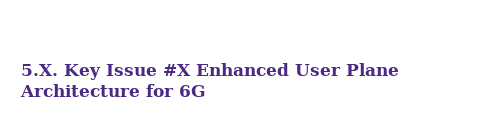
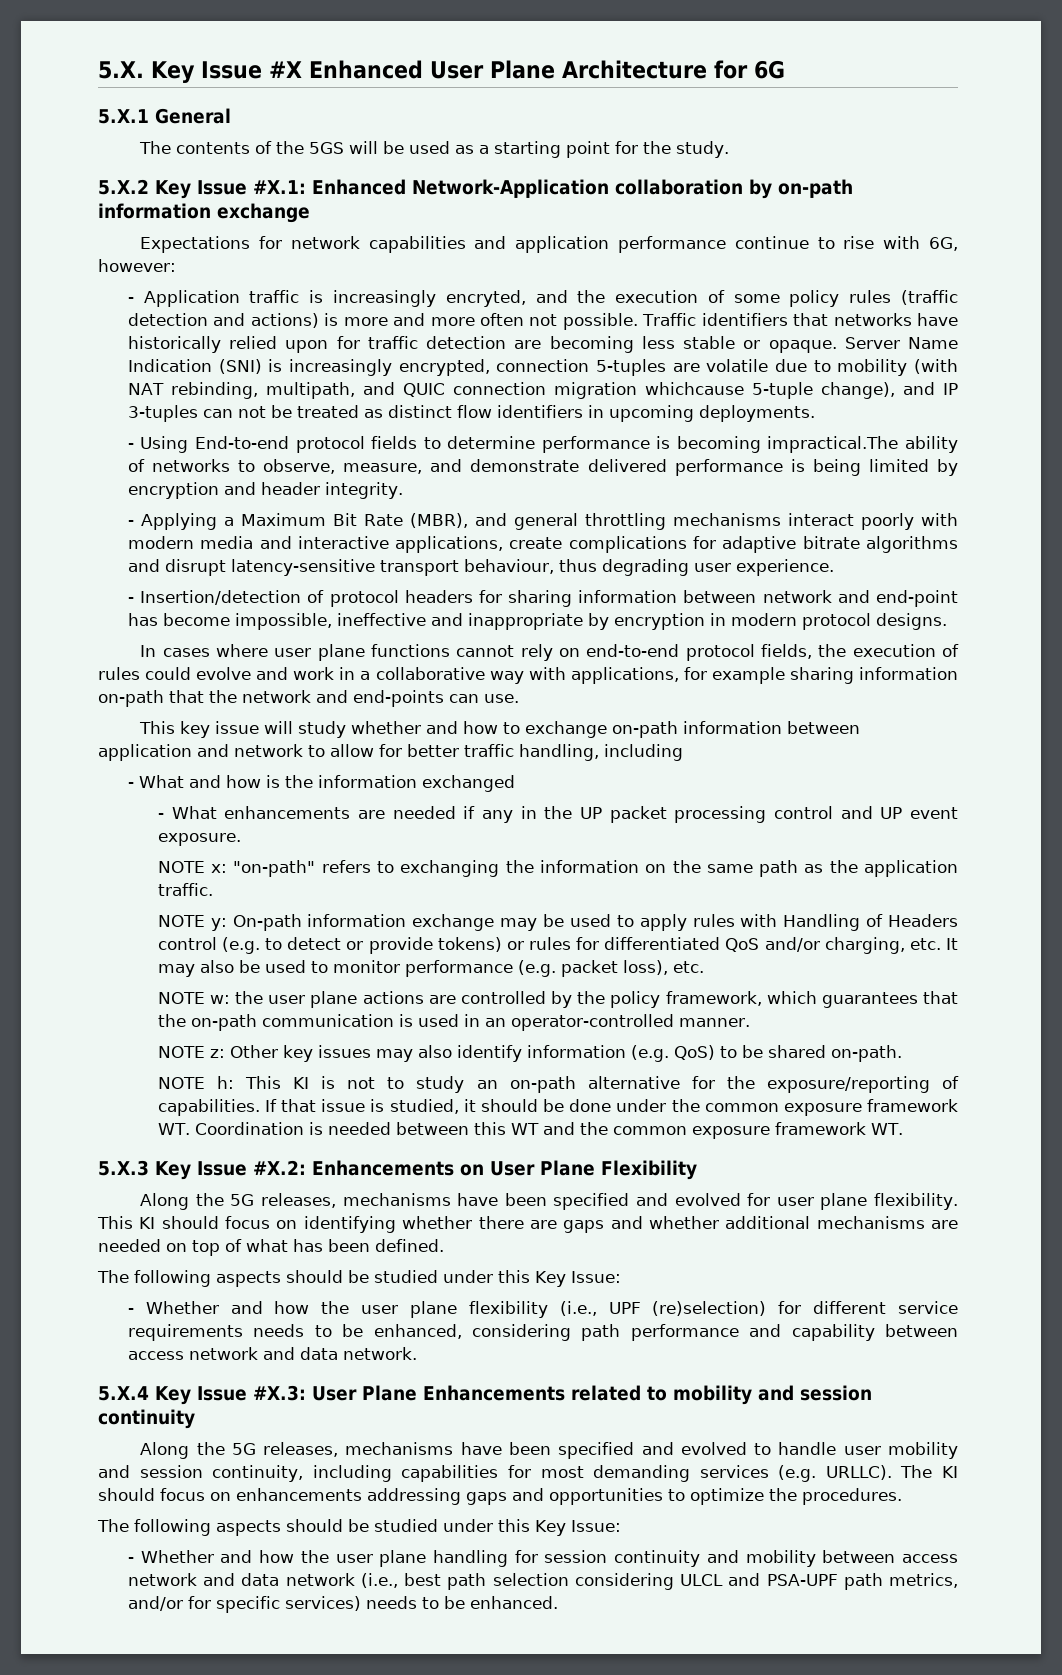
+ 5.X.1 General
+ The contents of the 5GS will be used as a starting point for the study.
+ 5.X.2 Key Issue #X.1: Enhanced Network-Application collaboration by on-path information exchange
+ Expectations for network capabilities and application performance continue to rise with 6G, however:
+ - Application traffic is increasingly encryted, and the execution of some policy rules (traffic detection and actions) is more and more often not possible. Traffic identifiers that networks have historically relied upon for traffic detection are becoming less stable or opaque. Server Name Indication (SNI) is increasingly encrypted, connection 5-tuples are volatile due to mobility (with NAT rebinding, multipath, and QUIC connection migration whichcause 5-tuple change), and IP 3-tuples can not be treated as distinct flow identifiers in upcoming deployments.
+ - Using End-to-end protocol fields to determine performance is becoming impractical.The ability of networks to observe, measure, and demonstrate delivered performance is being limited by encryption and header integrity.
+ - Applying a Maximum Bit Rate (MBR), and general throttling mechanisms interact poorly with modern media and interactive applications, create complications for adaptive bitrate algorithms and disrupt latency-sensitive transport behaviour, thus degrading user experience.
+ - Insertion/detection of protocol headers for sharing information between network and end-point has become impossible, ineffective and inappropriate by encryption in modern protocol designs.
+ In cases where user plane functions cannot rely on end-to-end protocol fields, the execution of rules could evolve and work in a collaborative way with applications, for example sharing information on-path that the network and end-points can use.
+ This key issue will study whether and how to exchange on-path information between application and network to allow for better traffic handling, including
+ - What and how is the information exchanged
+ - What enhancements are needed if any in the UP packet processing control and UP event exposure.
+ NOTE x: "on-path" refers to exchanging the information on the same path as the application traffic.
+ NOTE y: On-path information exchange may be used to apply rules with Handling of Headers control (e.g. to detect or provide tokens) or rules for differentiated QoS and/or charging, etc. It may also be used to monitor performance (e.g. packet loss), etc.
+ NOTE w: the user plane actions are controlled by the policy framework, which guarantees that the on-path communication is used in an operator-controlled manner.
+ NOTE z: Other key issues may also identify information (e.g. QoS) to be shared on-path.
+ NOTE h: This KI is not to study an on-path alternative for the exposure/reporting of capabilities. If that issue is studied, it should be done under the common exposure framework WT. Coordination is needed between this WT and the common exposure framework WT.
+ 5.X.3 Key Issue #X.2: Enhancements on User Plane Flexibility
+ Along the 5G releases, mechanisms have been specified and evolved for user plane flexibility. This KI should focus on identifying whether there are gaps and whether additional mechanisms are needed on top of what has been defined.
+ The following aspects should be studied under this Key Issue:
+ - Whether and how the user plane flexibility (i.e., UPF (re)selection) for different service requirements needs to be enhanced, considering path performance and capability between access network and data network.
+ 5.X.4 Key Issue #X.3: User Plane Enhancements related to mobility and session continuity
+ Along the 5G releases, mechanisms have been specified and evolved to handle user mobility and session continuity, including capabilities for most demanding services (e.g. URLLC). The KI should focus on enhancements addressing gaps and opportunities to optimize the procedures.
+ The following aspects should be studied under this Key Issue:
+ - Whether and how the user plane handling for session continuity and mobility between access network and data network (i.e., best path selection considering ULCL and PSA-UPF path metrics, and/or for specific services) needs to be enhanced.

